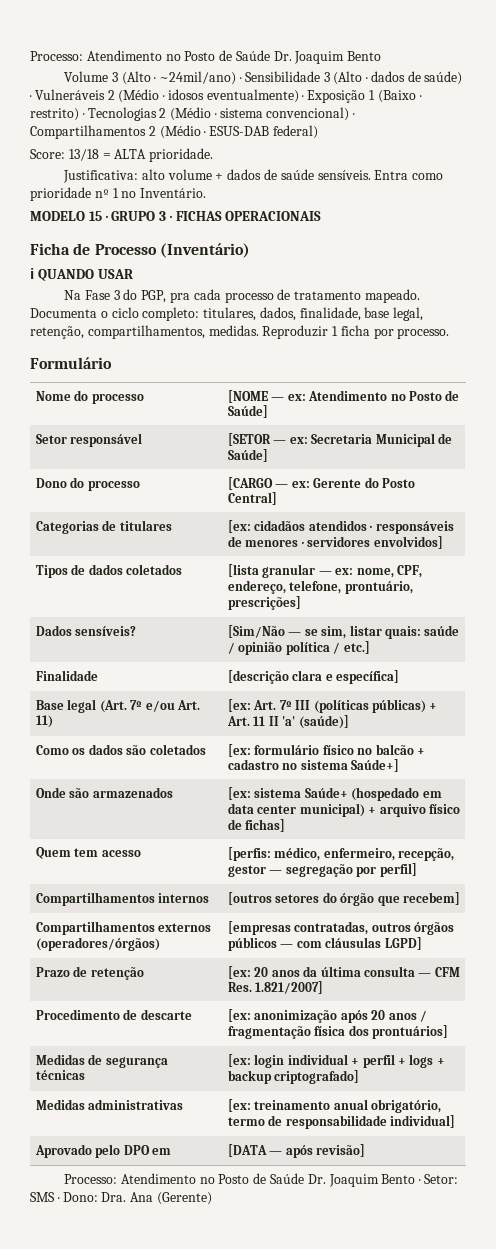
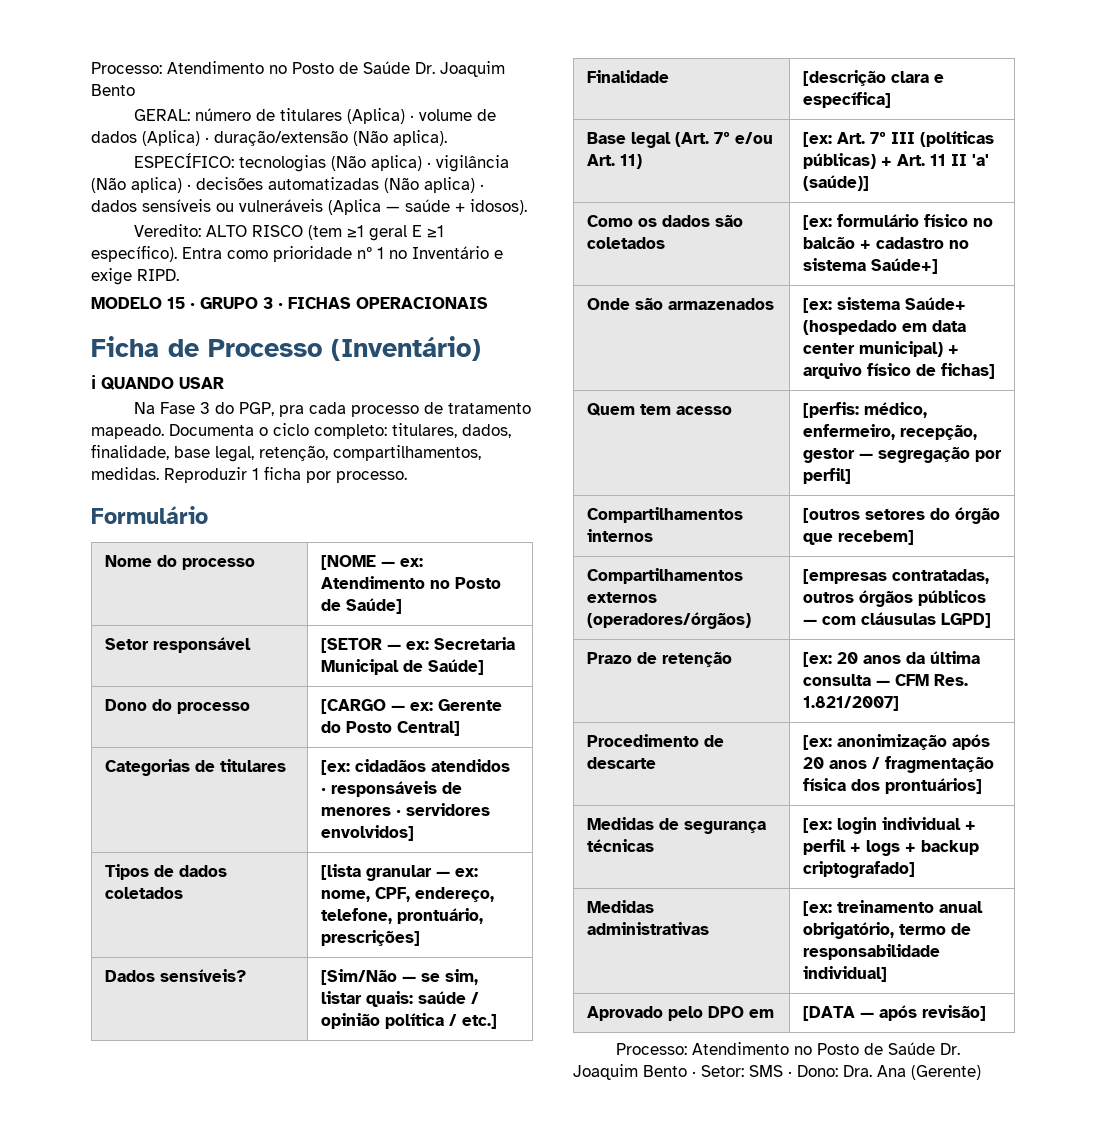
- Volume 3 (Alto · ~24mil/ano) · Sensibilidade 3 (Alto · dados de saúde) · Vulneráveis 2 (Médio · idosos eventualmente) · Exposição 1 (Baixo · restrito) · Tecnologias 2 (Médio · sistema convencional) · Compartilhamentos 2 (Médio · ESUS-DAB federal)
- Score: 13/18 = ALTA prioridade.
- Justificativa: alto volume + dados de saúde sensíveis.
+ GERAL: número de titulares (Aplica) · volume de dados (Aplica) · duração/extensão (Não aplica).
+ ESPECÍFICO: tecnologias (Não aplica) · vigilância (Não aplica) · decisões automatizadas (Não aplica) · dados sensíveis ou vulneráveis (Aplica — saúde + idosos).
+ Veredito: ALTO RISCO (tem ≥1 geral E ≥1 específico).
- Entra como prioridade nº 1 no Inventário.
+ Entra como prioridade nº 1 no Inventário e exige RIPD.

